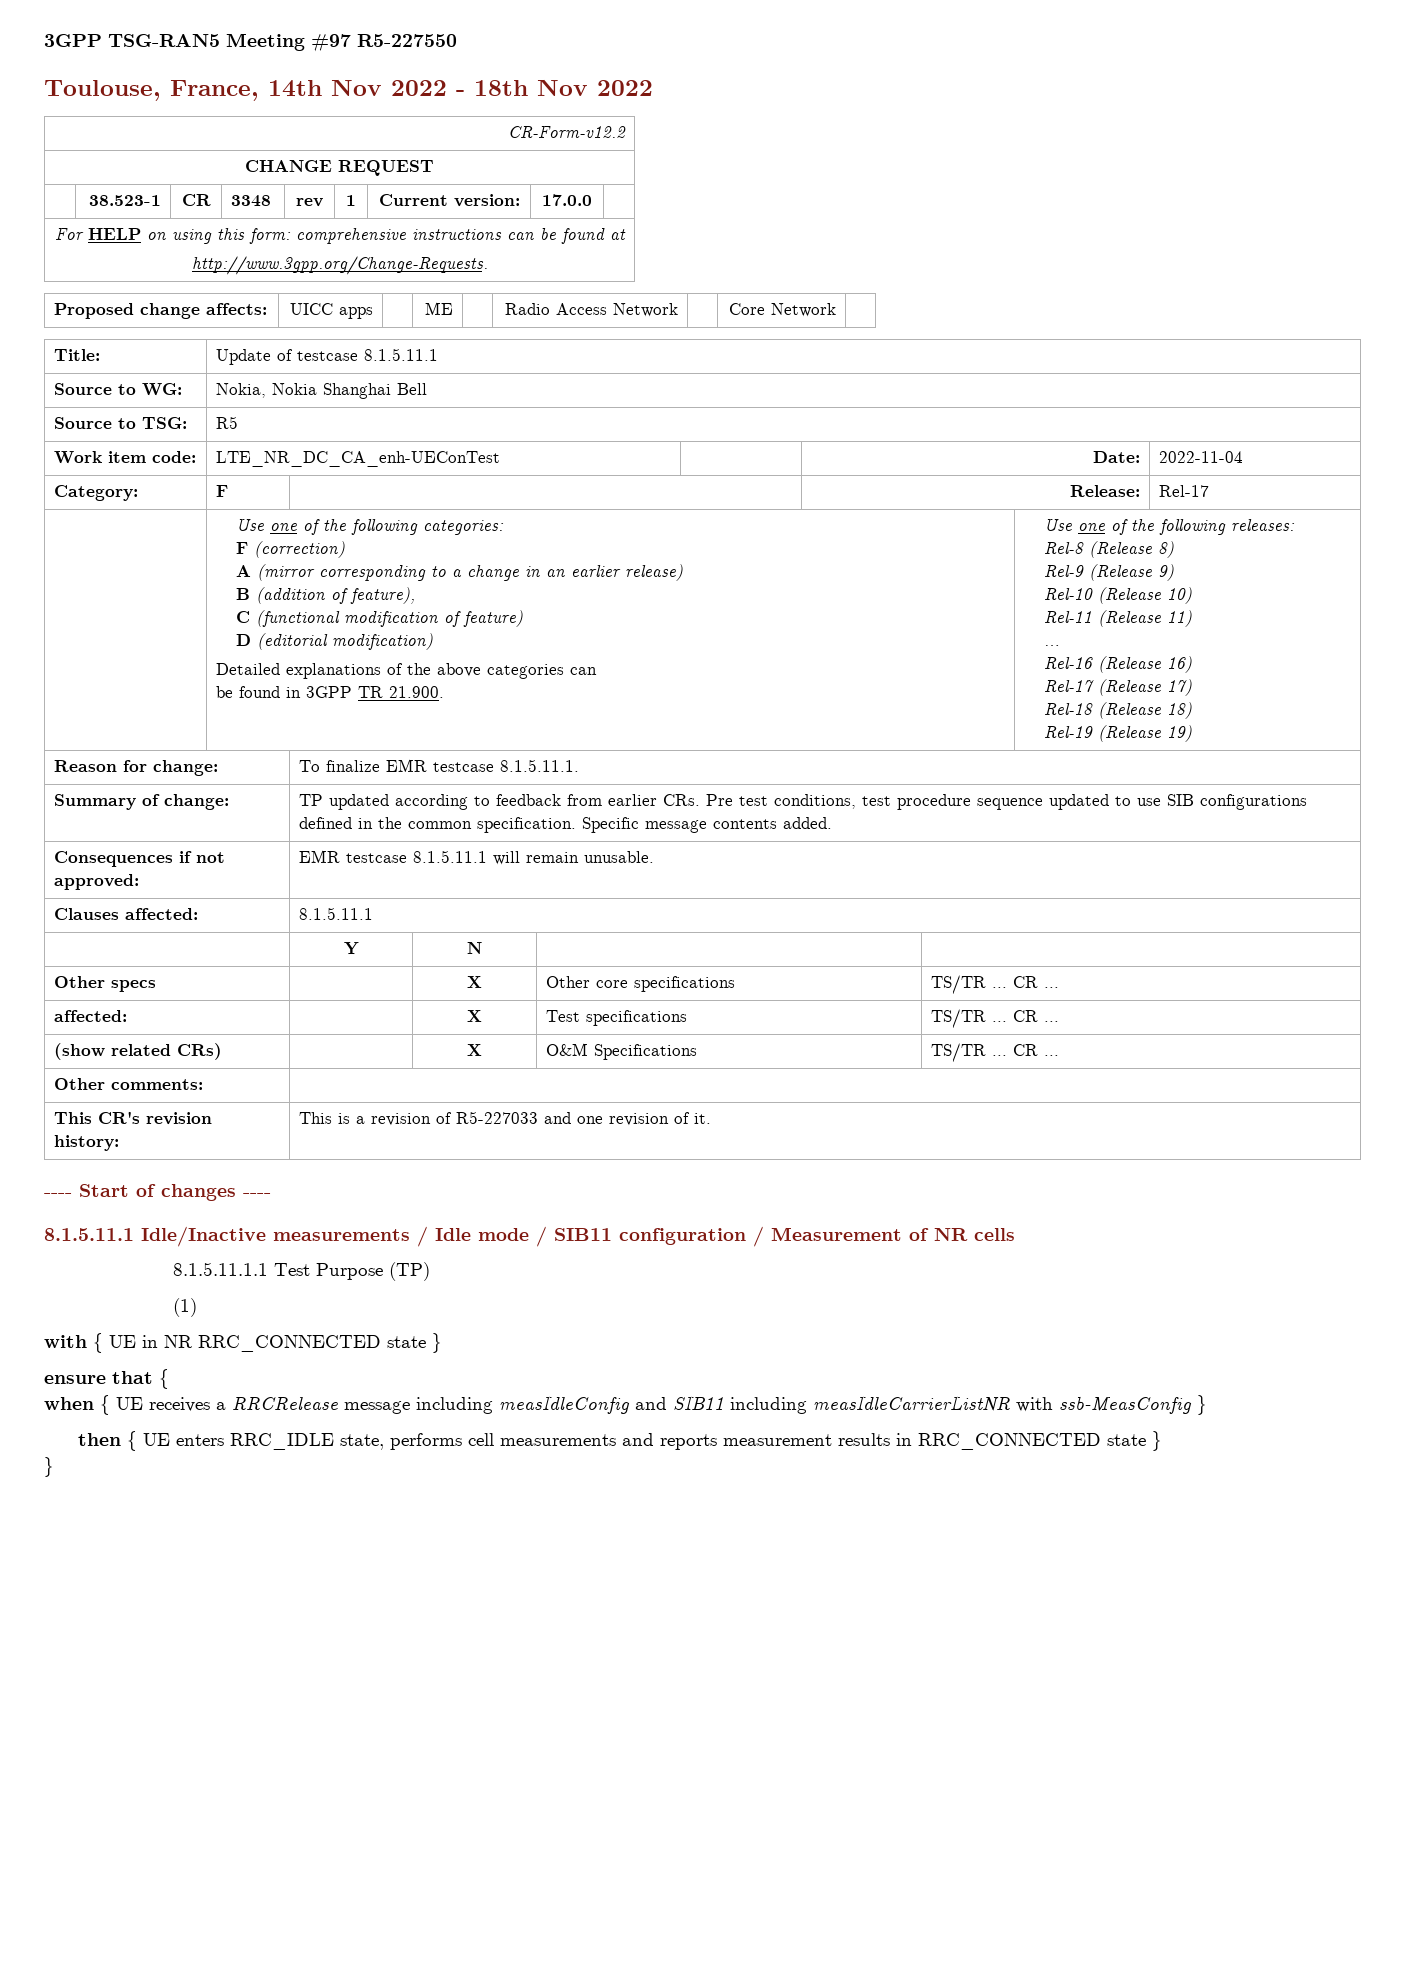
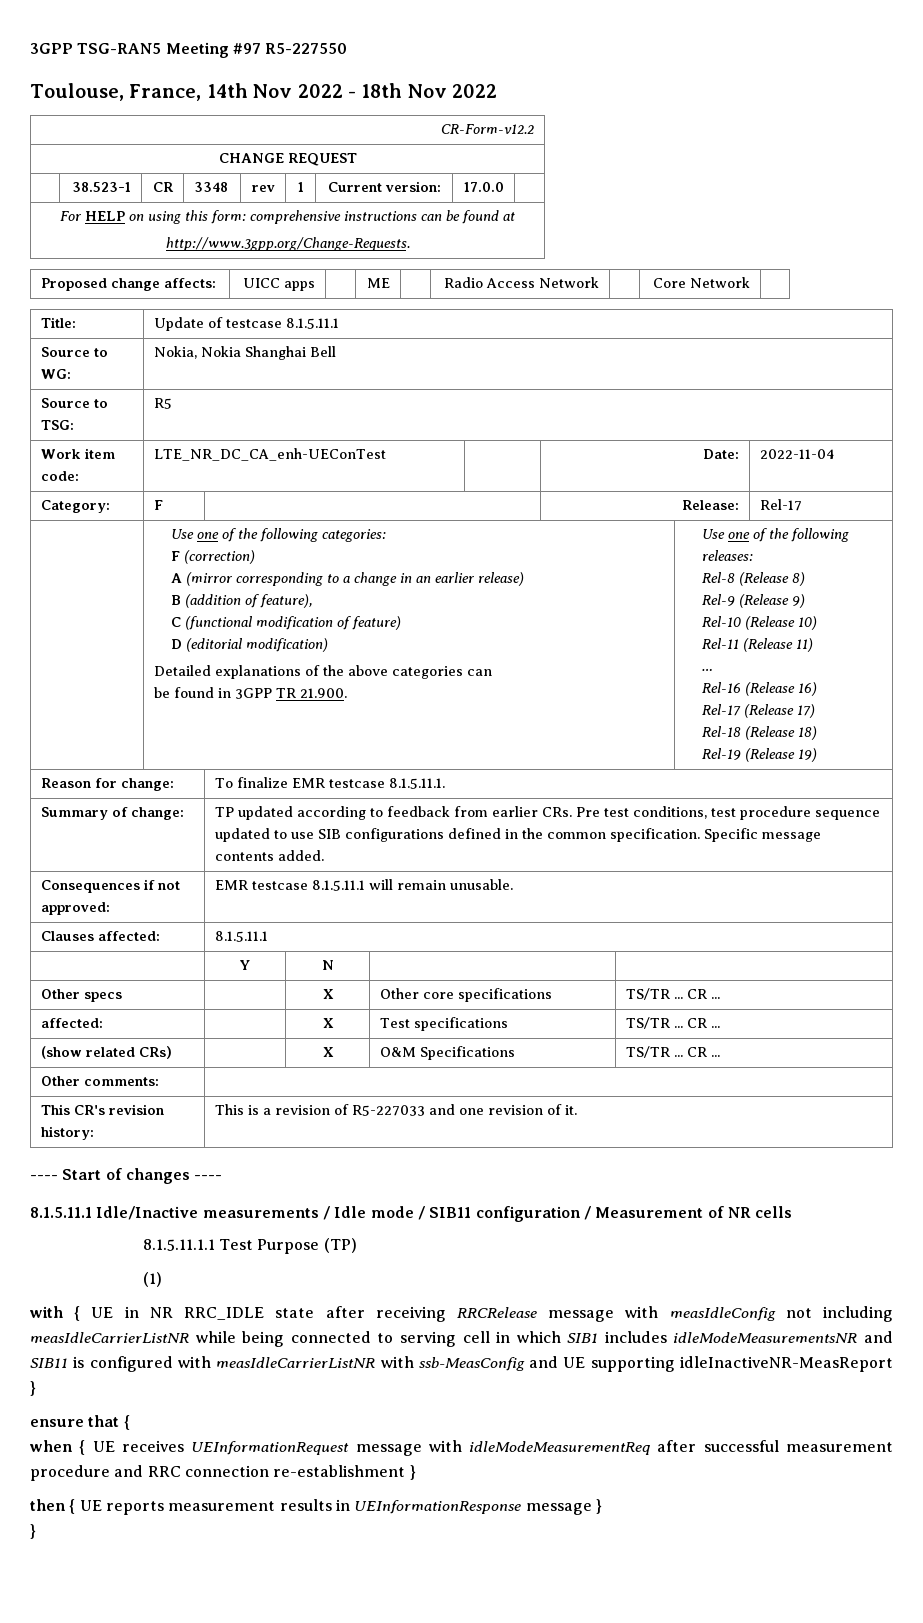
- with { UE in NR RRC_CONNECTED state }
+ with { UE in NR RRC_IDLE state after receiving RRCRelease message with measIdleConfig not including measIdleCarrierListNR while being connected to serving cell in which SIB1 includes idleModeMeasurementsNR and SIB11 is configured with measIdleCarrierListNR with ssb-MeasConfig and UE supporting idleInactiveNR-MeasReport }
- when { UE receives a RRCRelease message including measIdleConfig and SIB11 including measIdleCarrierListNR with ssb-MeasConfig }
- then { UE enters RRC_IDLE state, performs cell measurements and reports measurement results in RRC_CONNECTED state }
+ when { UE receives UEInformationRequest message with idleModeMeasurementReq after successful measurement procedure and RRC connection re-establishment }
+ then { UE reports measurement results in UEInformationResponse message }

